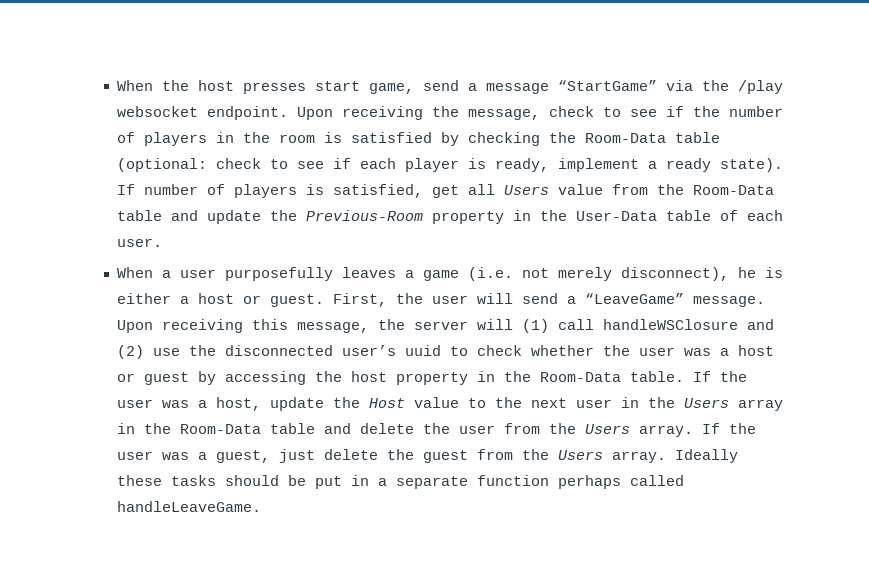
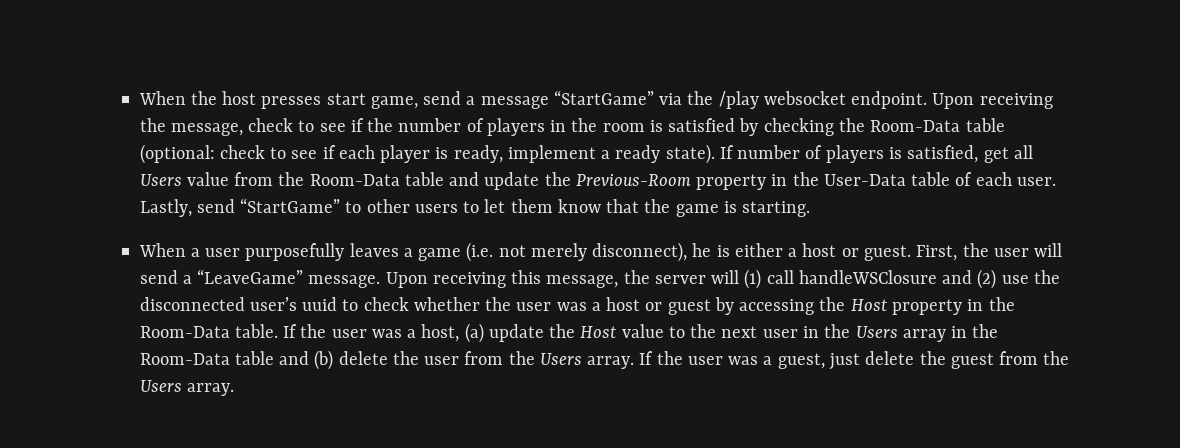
+ Lastly, send “StartGame” to other users to let them know that the game is starting.
- Upon receiving this message, the server will (1) call handleWSClosure and (2) use the disconnected user’s uuid to check whether the user was a host or guest by accessing the host property in the Room-Data table.
+ Upon receiving this message, the server will (1) call handleWSClosure and (2) use the disconnected user’s uuid to check whether the user was a host or guest by accessing the Host property in the Room-Data table.
- If the user was a host, update the Host value to the next user in the Users array in the Room-Data table and delete the user from the Users array.
+ If the user was a host, (a) update the Host value to the next user in the Users array in the Room-Data table and (b) delete the user from the Users array.
- Ideally these tasks should be put in a separate function perhaps called handleLeaveGame.

